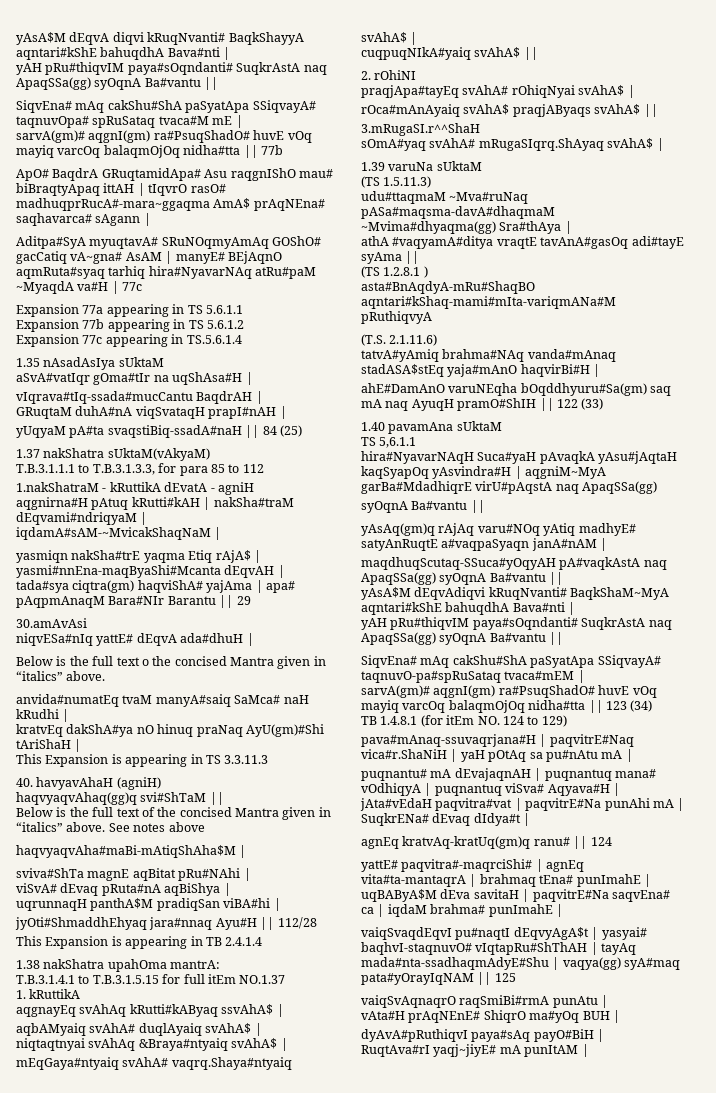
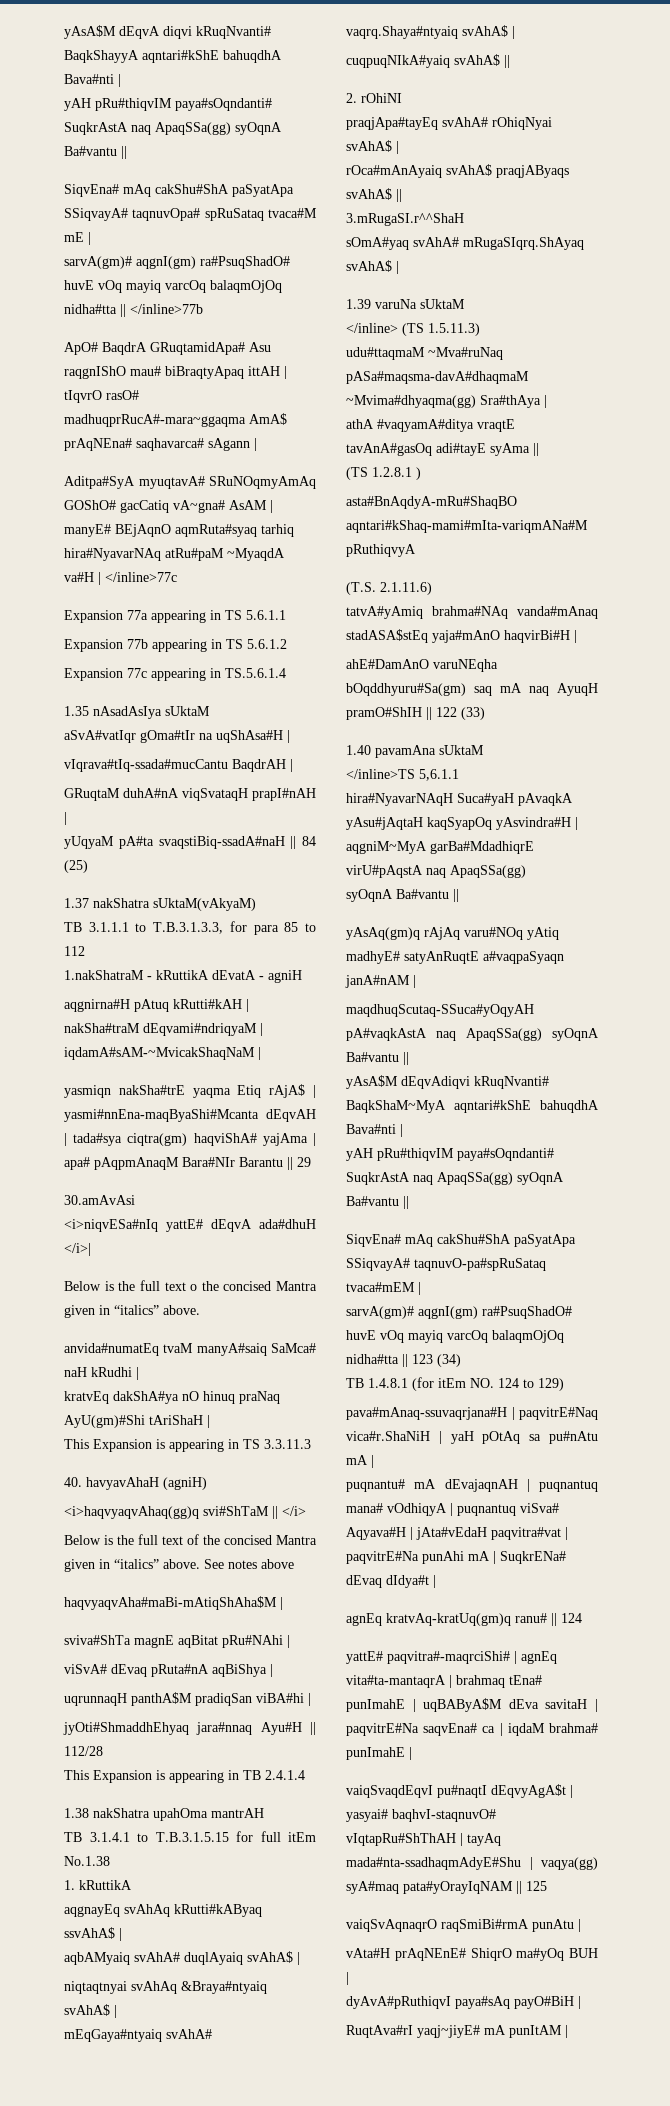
- sarvA(gm)# aqgnI(gm) ra#PsuqShadO# huvE vOq mayiq varcOq balaqmOjOq nidha#tta || 77b
+ sarvA(gm)# aqgnI(gm) ra#PsuqShadO# huvE vOq mayiq varcOq balaqmOjOq nidha#tta || </inline>77b
- Aditpa#SyA myuqtavA# SRuNOqmyAmAq GOShO# gacCatiq vA~gna# AsAM | manyE# BEjAqnO aqmRuta#syaq tarhiq hira#NyavarNAq atRu#paM ~MyaqdA va#H | 77c
+ Aditpa#SyA myuqtavA# SRuNOqmyAmAq GOShO# gacCatiq vA~gna# AsAM | manyE# BEjAqnO aqmRuta#syaq tarhiq hira#NyavarNAq atRu#paM ~MyaqdA va#H | </inline>77c
- T.B.3.1.1.1 to T.B.3.1.3.3, for para 85 to 112
+ TB 3.1.1.1 to T.B.3.1.3.3, for para 85 to 112
- niqvESa#nIq yattE# dEqvA ada#dhuH |
+ <i>niqvESa#nIq yattE# dEqvA ada#dhuH </i>|
- haqvyaqvAhaq(gg)q svi#ShTaM ||
+ <i>haqvyaqvAhaq(gg)q svi#ShTaM || </i>
- 1.38 nakShatra upahOma mantrA:
- T.B.3.1.4.1 to T.B.3.1.5.15 for full itEm NO.1.37
+ 1.38 nakShatra upahOma mantrAH
+ TB 3.1.4.1 to T.B.3.1.5.15 for full itEm No.1.38
- (TS 1.5.11.3)
+ </inline> (TS 1.5.11.3)
- TS 5,6.1.1
+ </inline>TS 5,6.1.1

